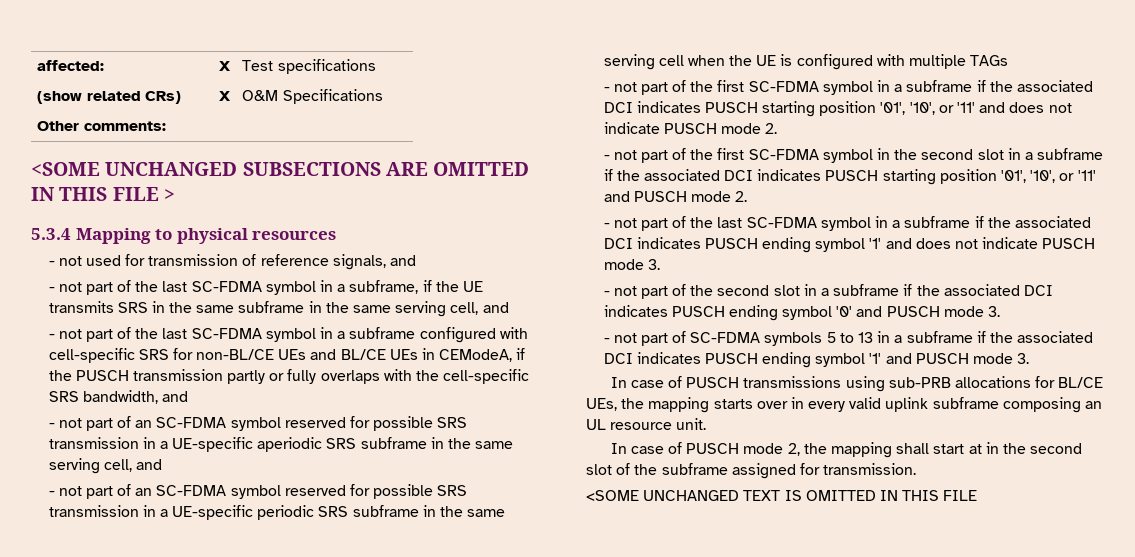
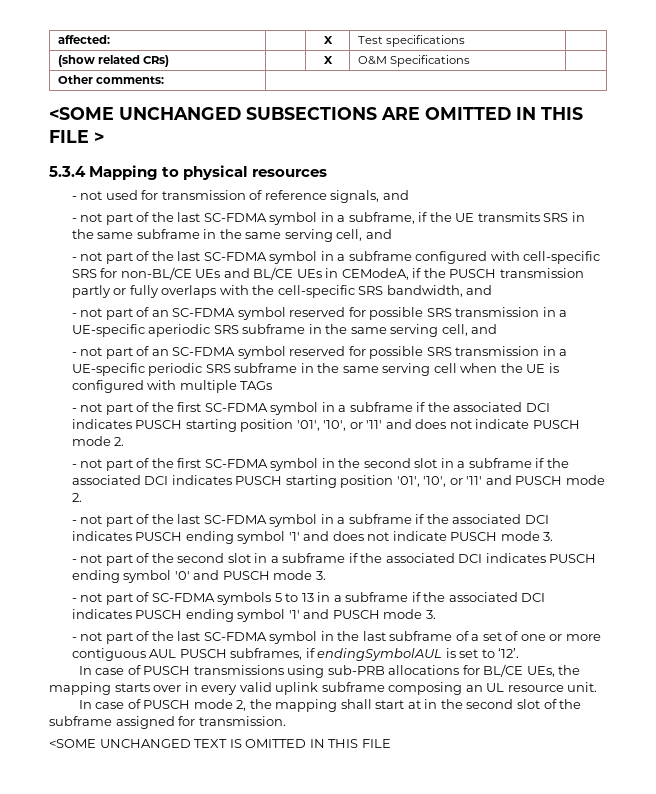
+ - not part of the last SC-FDMA symbol in the last subframe of a set of one or more contiguous AUL PUSCH subframes, if endingSymbolAUL is set to ‘12’.

